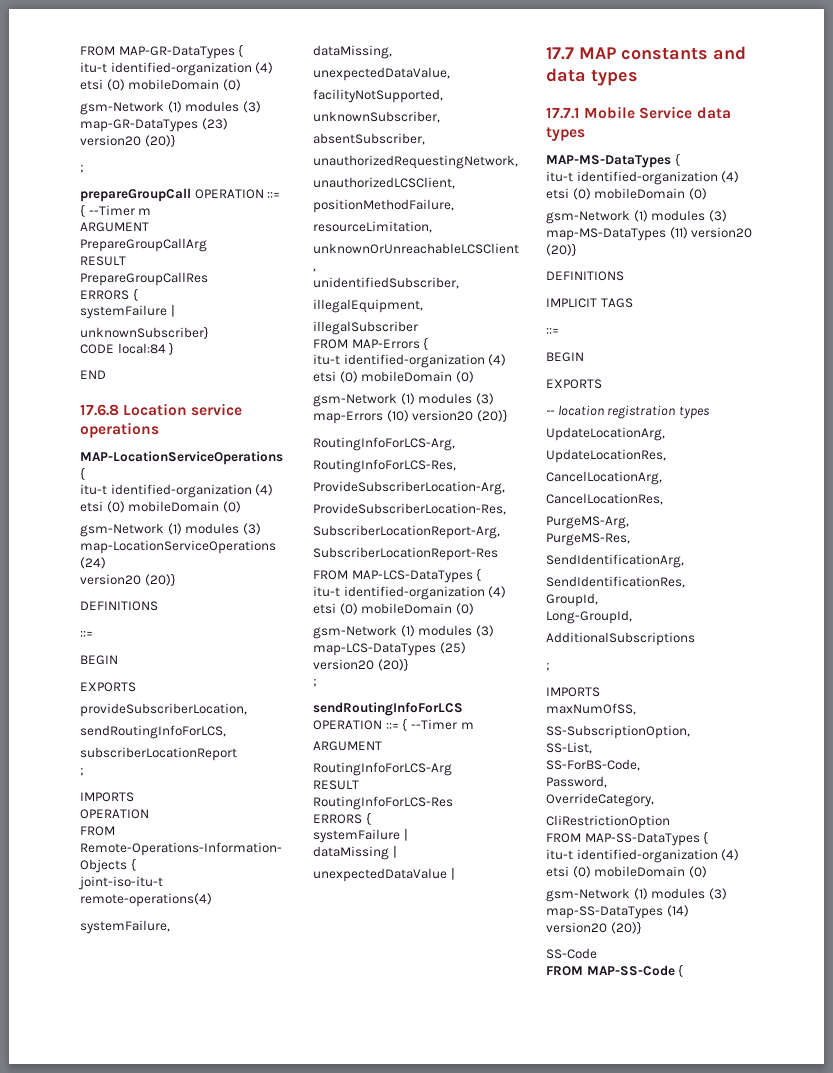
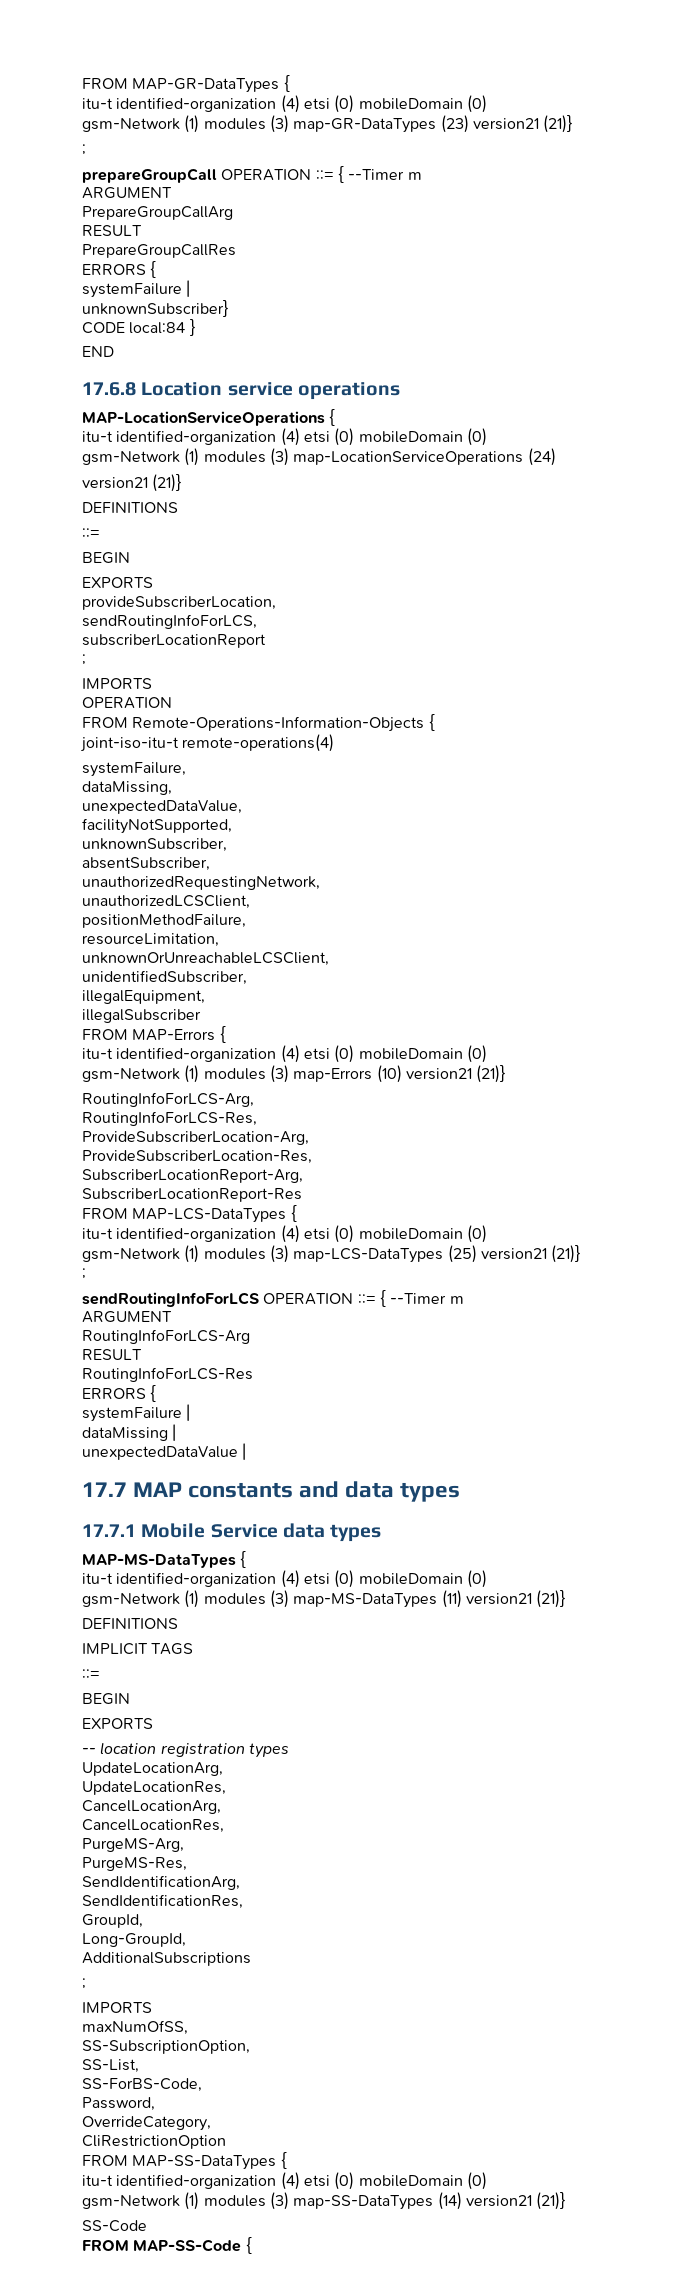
- gsm-Network (1) modules (3) map-GR-DataTypes (23) version20 (20)}
+ gsm-Network (1) modules (3) map-GR-DataTypes (23) version21 (21)}
  gsm-Network (1) modules (3) map-LocationServiceOperations (24)
- version20 (20)}
+ version21 (21)}
- gsm-Network (1) modules (3) map-Errors (10) version20 (20)}
+ gsm-Network (1) modules (3) map-Errors (10) version21 (21)}
- gsm-Network (1) modules (3) map-LCS-DataTypes (25) version20 (20)}
+ gsm-Network (1) modules (3) map-LCS-DataTypes (25) version21 (21)}
- gsm-Network (1) modules (3) map-MS-DataTypes (11) version20 (20)}
+ gsm-Network (1) modules (3) map-MS-DataTypes (11) version21 (21)}
- gsm-Network (1) modules (3) map-SS-DataTypes (14) version20 (20)}
+ gsm-Network (1) modules (3) map-SS-DataTypes (14) version21 (21)}

